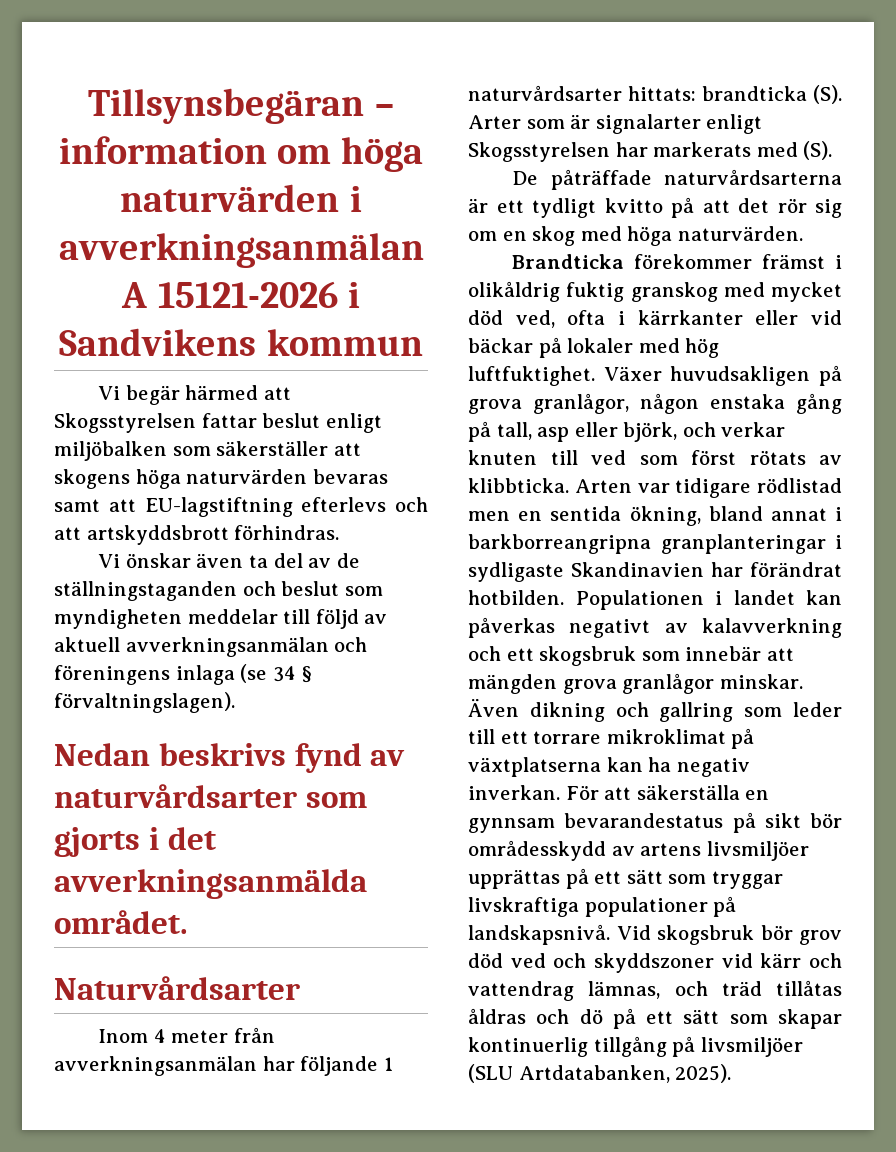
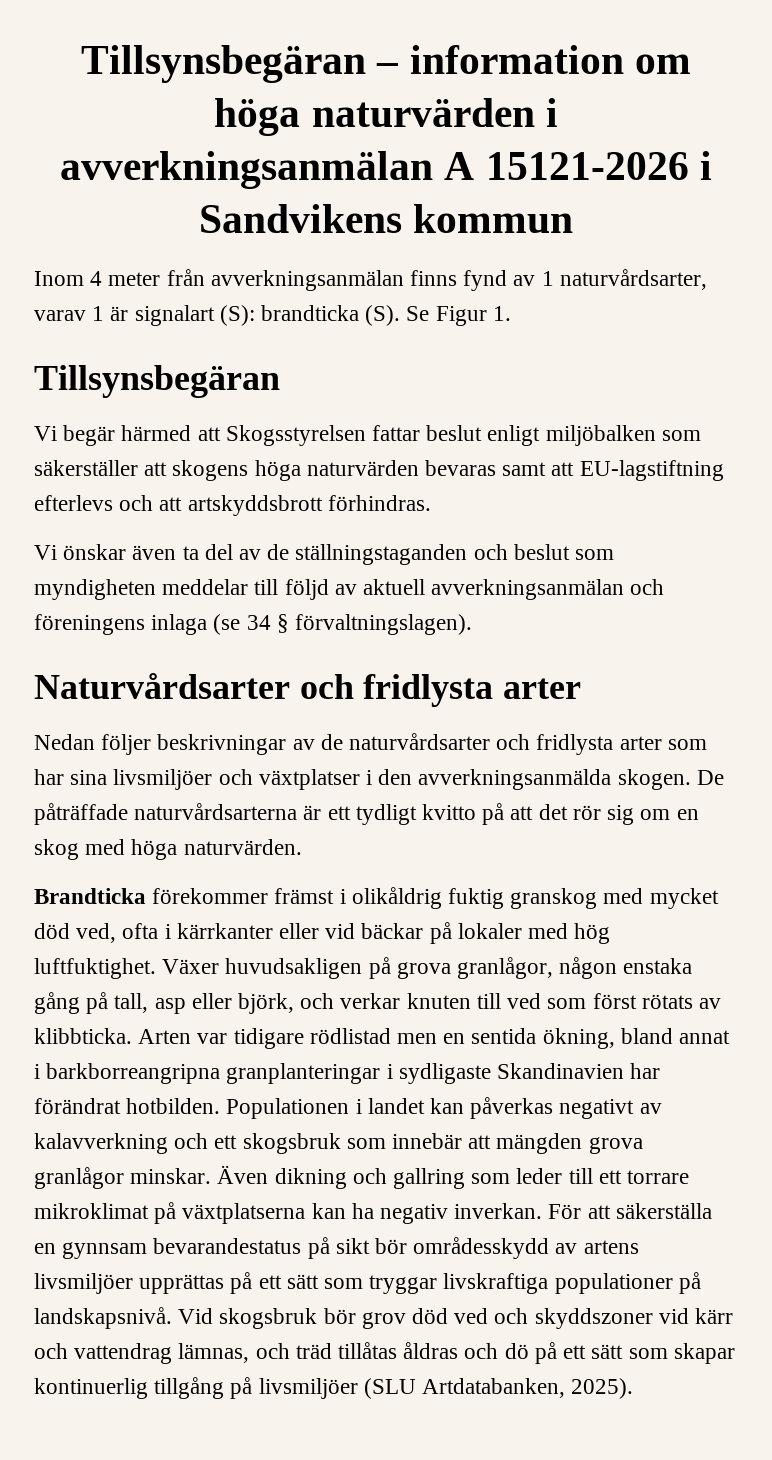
+ Inom 4 meter från avverkningsanmälan finns fynd av 1 naturvårdsarter, varav 1 är signalart (S): brandticka (S). Se Figur 1.
+ Tillsynsbegäran
- Nedan beskrivs fynd av naturvårdsarter som gjorts i det avverkningsanmälda området.
- Naturvårdsarter
- Inom 4 meter från avverkningsanmälan har följande 1 naturvårdsarter hittats: brandticka (S). Arter som är signalarter enligt Skogsstyrelsen har markerats med (S).
- De påträffade naturvårdsarterna är ett tydligt kvitto på att det rör sig om en skog med höga naturvärden.
+ Naturvårdsarter och fridlysta arter
+ Nedan följer beskrivningar av de naturvårdsarter och fridlysta arter som har sina livsmiljöer och växtplatser i den avverkningsanmälda skogen. De påträffade naturvårdsarterna är ett tydligt kvitto på att det rör sig om en skog med höga naturvärden.

